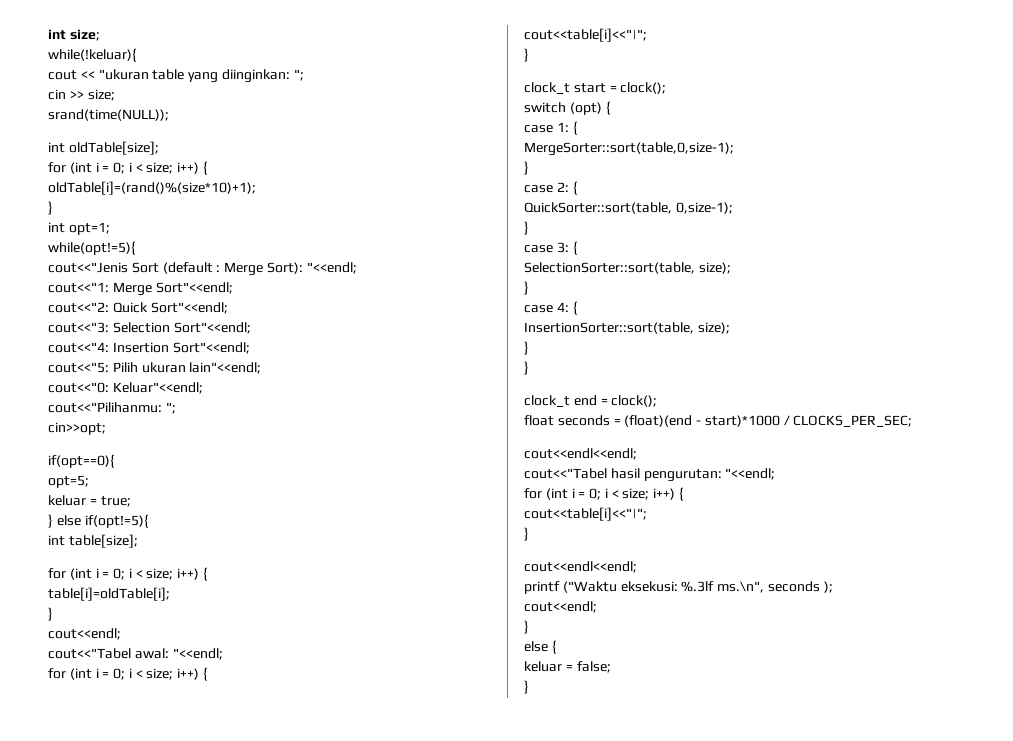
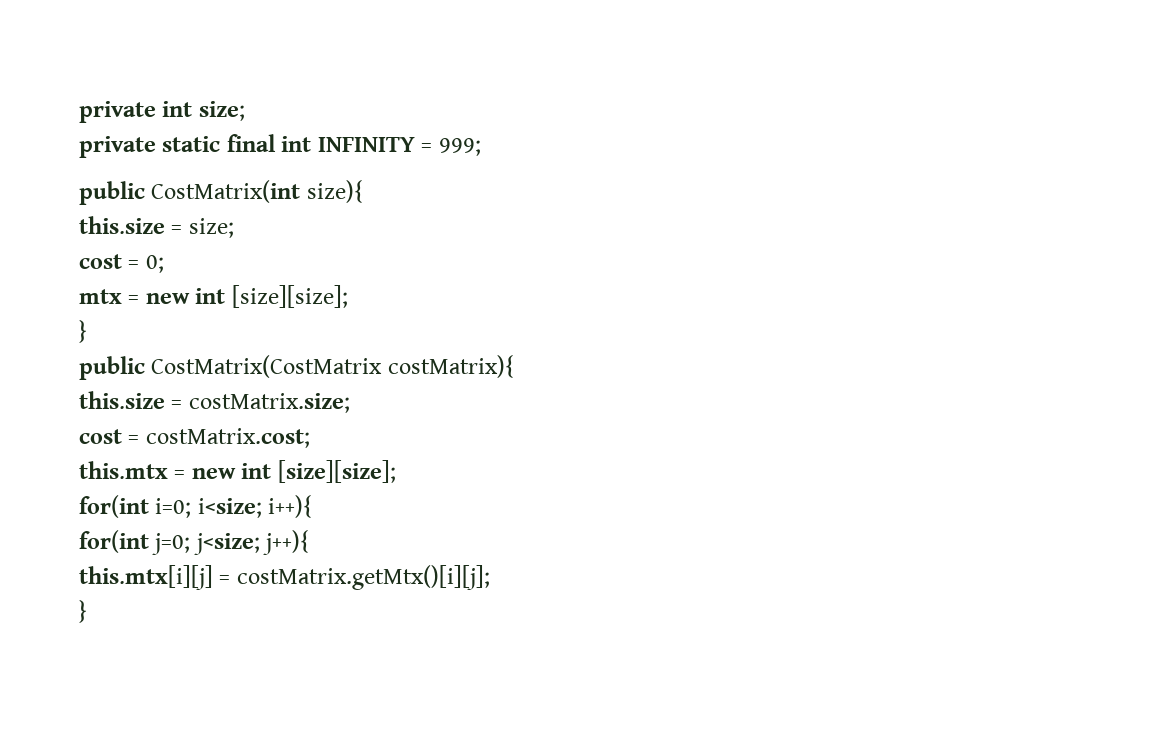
- int size;
+ private int size;
- while(!keluar){
- cout << "ukuran table yang diinginkan: ";
- cin >> size;
- srand(time(NULL));
- int oldTable[size];
- for (int i = 0; i < size; i++) {
- oldTable[i]=(rand()%(size*10)+1);
+ private static final int INFINITY = 999;
+ public CostMatrix(int size){
+ this.size = size;
+ cost = 0;
+ mtx = new int [size][size];
  }
- int opt=1;
- while(opt!=5){
- cout<<"Jenis Sort (default : Merge Sort): "<<endl;
- cout<<"1: Merge Sort"<<endl;
- cout<<"2: Quick Sort"<<endl;
- cout<<"3: Selection Sort"<<endl;
- cout<<"4: Insertion Sort"<<endl;
- cout<<"5: Pilih ukuran lain"<<endl;
- cout<<"0: Keluar"<<endl;
- cout<<"Pilihanmu: ";
- cin>>opt;
- if(opt==0){
- opt=5;
- keluar = true;
- } else if(opt!=5){
- int table[size];
- for (int i = 0; i < size; i++) {
- table[i]=oldTable[i];
- }
- cout<<endl;
- cout<<"Tabel awal: "<<endl;
- for (int i = 0; i < size; i++) {
- cout<<table[i]<<"|";
- }
- clock_t start = clock();
- switch (opt) {
- case 1: {
- MergeSorter::sort(table,0,size-1);
- }
- case 2: {
- QuickSorter::sort(table, 0,size-1);
- }
- case 3: {
- SelectionSorter::sort(table, size);
- }
- case 4: {
- InsertionSorter::sort(table, size);
- }
- }
- clock_t end = clock();
- float seconds = (float)(end - start)*1000 / CLOCKS_PER_SEC;
- cout<<endl<<endl;
- cout<<"Tabel hasil pengurutan: "<<endl;
- for (int i = 0; i < size; i++) {
- cout<<table[i]<<"|";
- }
- cout<<endl<<endl;
- printf ("Waktu eksekusi: %.3lf ms.\n", seconds );
- cout<<endl;
- }
- else {
- keluar = false;
+ public CostMatrix(CostMatrix costMatrix){
+ this.size = costMatrix.size;
+ cost = costMatrix.cost;
+ this.mtx = new int [size][size];
+ for(int i=0; i<size; i++){
+ for(int j=0; j<size; j++){
+ this.mtx[i][j] = costMatrix.getMtx()[i][j];

